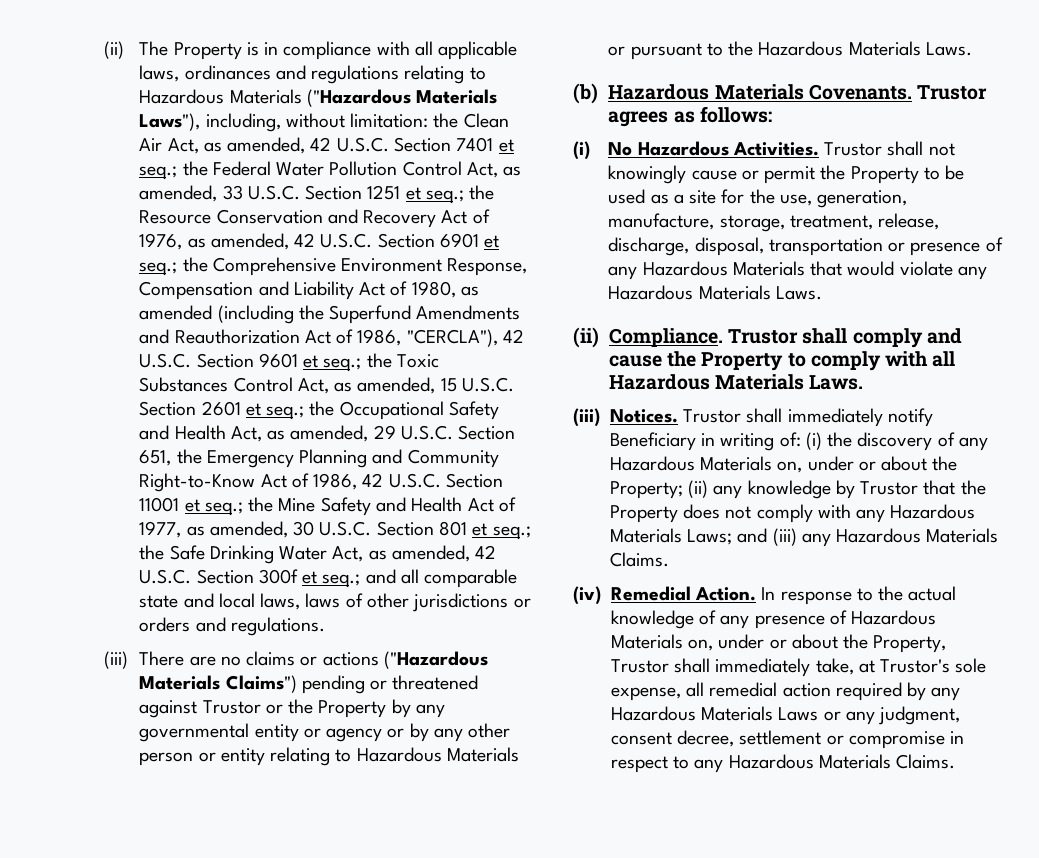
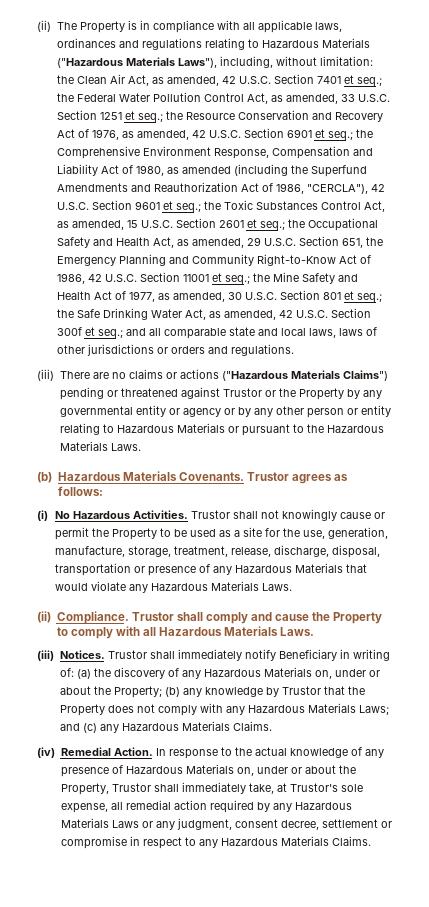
- Trustor shall immediately notify Beneficiary in writing of: (i) the discovery of any Hazardous Materials on, under or about the Property; (ii) any knowledge by Trustor that the Property does not comply with any Hazardous Materials Laws; and (iii) any Hazardous Materials Claims.
+ Trustor shall immediately notify Beneficiary in writing of: (a) the discovery of any Hazardous Materials on, under or about the Property; (b) any knowledge by Trustor that the Property does not comply with any Hazardous Materials Laws; and (c) any Hazardous Materials Claims.

